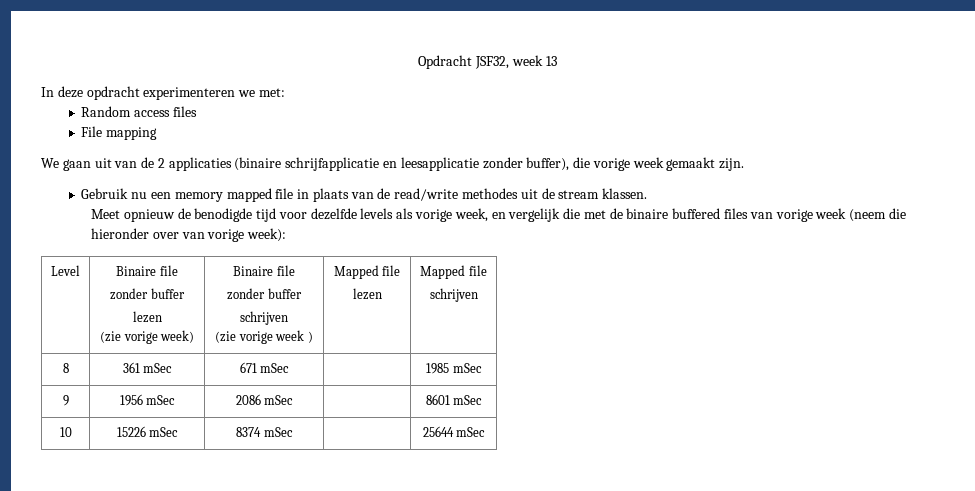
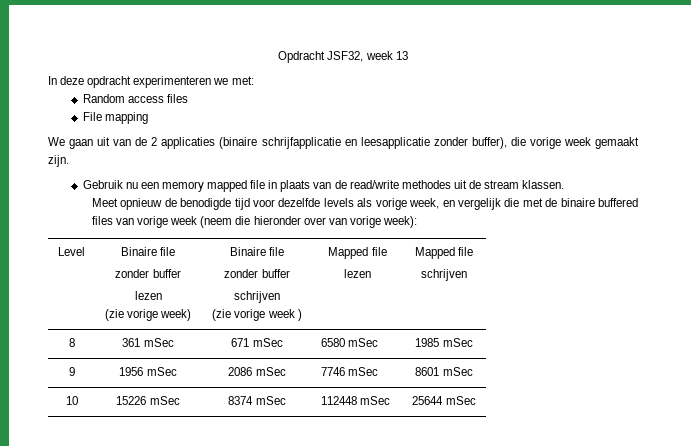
- 8 | 361 mSec | 671 mSec | | 1985 mSec
+ 8 | 361 mSec | 671 mSec | 6580 mSec | 1985 mSec
- 9 | 1956 mSec | 2086 mSec | | 8601 mSec
+ 9 | 1956 mSec | 2086 mSec | 7746 mSec | 8601 mSec
- 10 | 15226 mSec | 8374 mSec | | 25644 mSec
+ 10 | 15226 mSec | 8374 mSec | 112448 mSec | 25644 mSec

